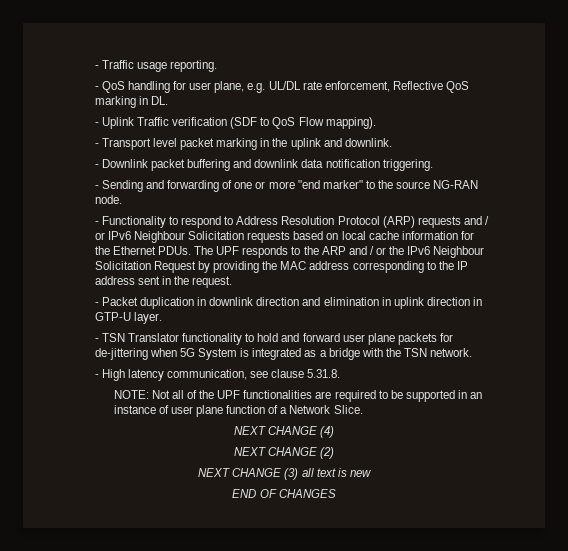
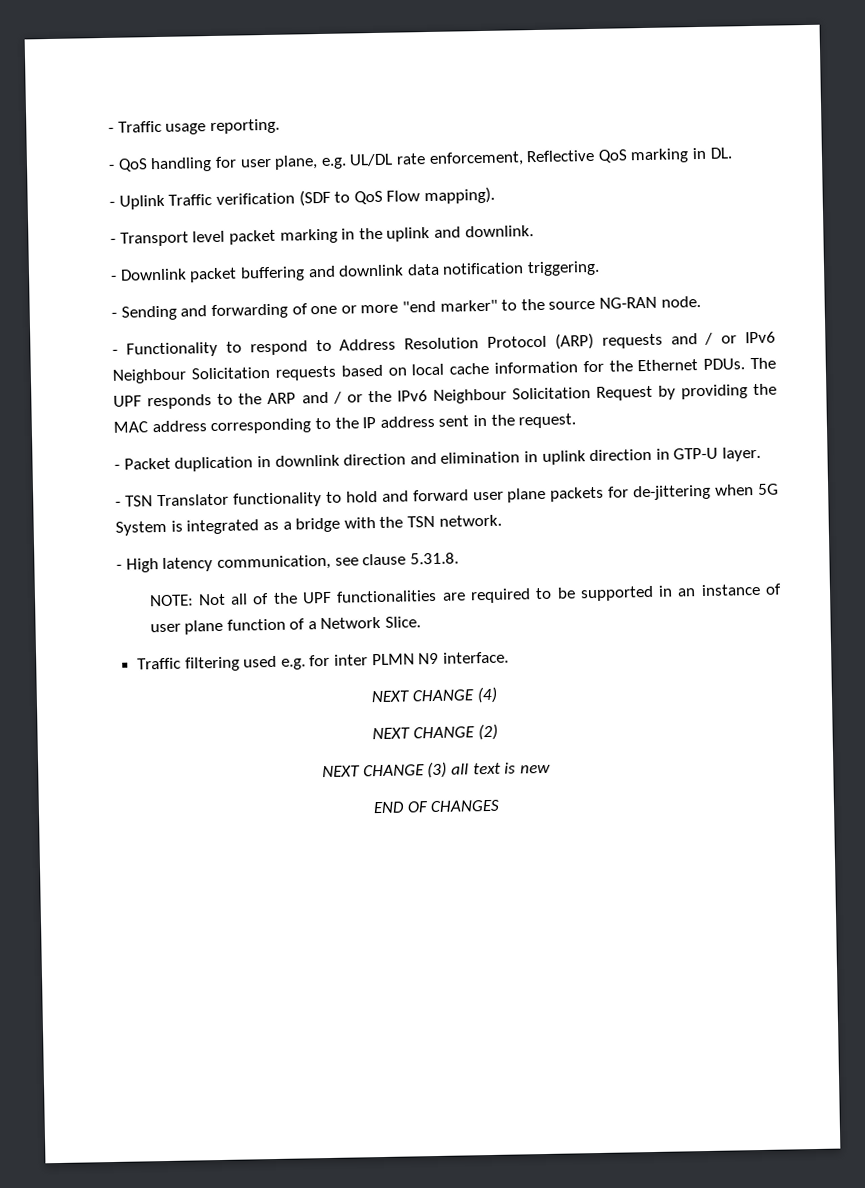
+ Traffic filtering used e.g. for inter PLMN N9 interface.

